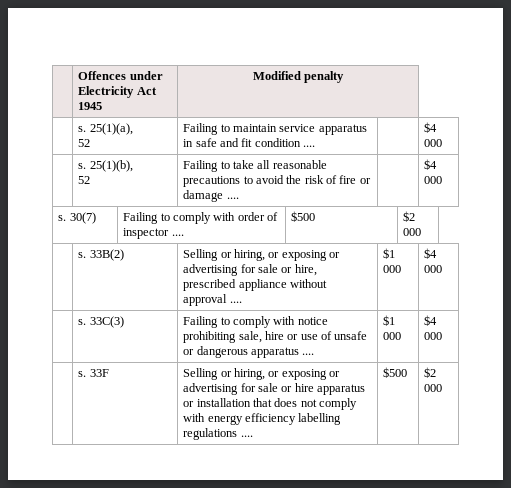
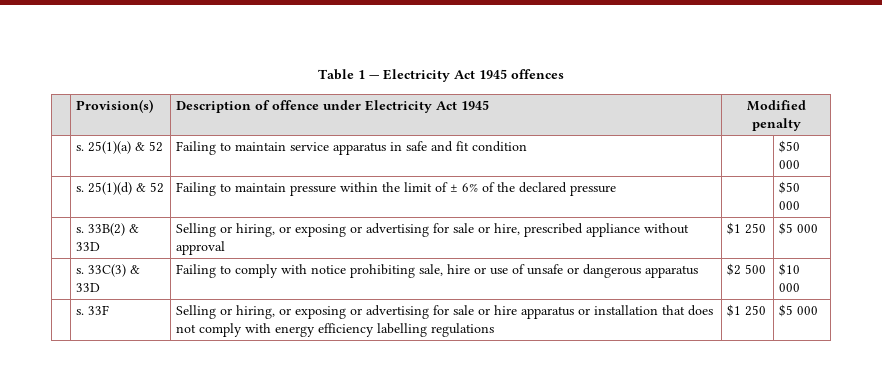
- | Offences under Electricity Act 1945 | Modified penalty
+ Table 1 — Electricity Act 1945 offences
+ | Provision(s) | Description of offence under Electricity Act 1945 | Modified penalty
- | s. 25(1)(a),
- 52 | Failing to maintain service apparatus in safe and fit condition .... | | $4 000
- | s. 25(1)(b),
- 52 | Failing to take all reasonable precautions to avoid the risk of fire or damage .... | | $4 000
- s. 30(7) | Failing to comply with order of inspector .... | $500 | $2 000
+ | s. 25(1)(a) & 52 | Failing to maintain service apparatus in safe and fit condition | | $50 000
+ | s. 25(1)(d) & 52 | Failing to maintain pressure within the limit of ± 6% of the declared pressure | | $50 000
- | s. 33B(2) | Selling or hiring, or exposing or advertising for sale or hire, prescribed appliance without approval .... | $1 000 | $4 000
+ | s. 33B(2) & 33D | Selling or hiring, or exposing or advertising for sale or hire, prescribed appliance without approval | $1 250 | $5 000
- | s. 33C(3) | Failing to comply with notice prohibiting sale, hire or use of unsafe or dangerous apparatus .... | $1 000 | $4 000
+ | s. 33C(3) & 33D | Failing to comply with notice prohibiting sale, hire or use of unsafe or dangerous apparatus | $2 500 | $10 000
- | s. 33F | Selling or hiring, or exposing or advertising for sale or hire apparatus or installation that does not comply with energy efficiency labelling regulations .... | $500 | $2 000
+ | s. 33F | Selling or hiring, or exposing or advertising for sale or hire apparatus or installation that does not comply with energy efficiency labelling regulations | $1 250 | $5 000

